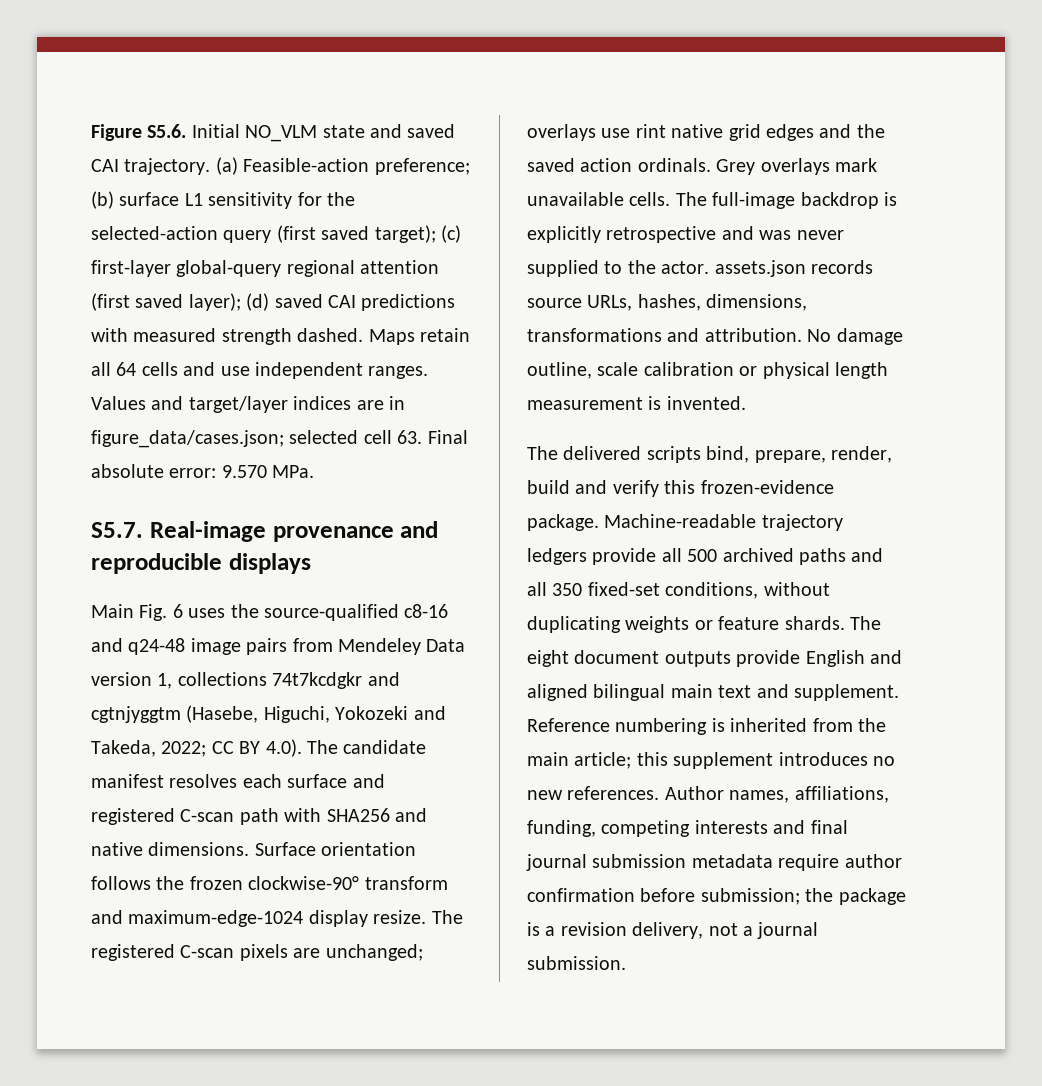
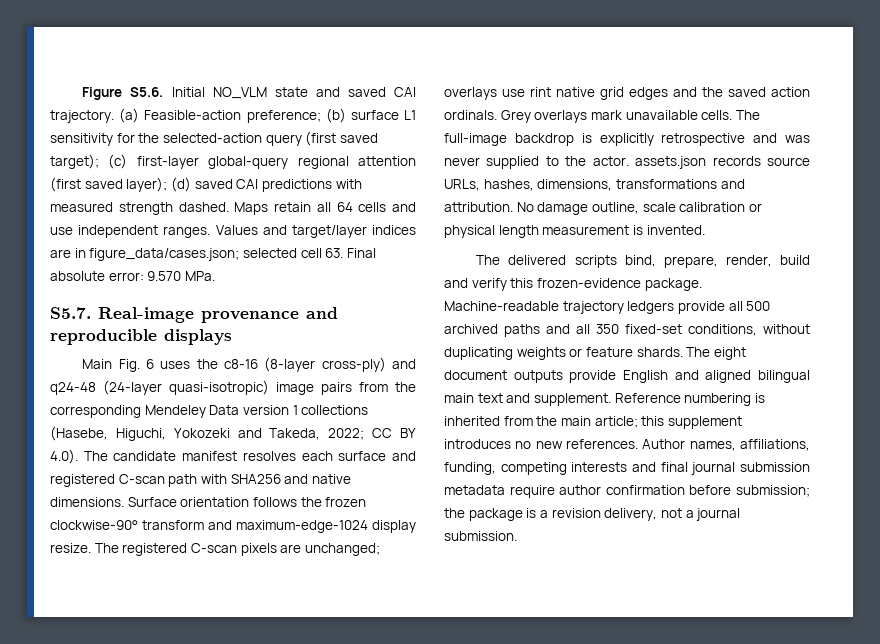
- Main Fig. 6 uses the source-qualified c8-16 and q24-48 image pairs from Mendeley Data version 1, collections 74t7kcdgkr and cgtnjyggtm (Hasebe, Higuchi, Yokozeki and Takeda, 2022; CC BY 4.0). The candidate manifest resolves each surface and registered C-scan path with SHA256 and native dimensions.
+ Main Fig. 6 uses the c8-16 (8-layer cross-ply) and q24-48 (24-layer quasi-isotropic) image pairs from the corresponding Mendeley Data version 1 collections (Hasebe, Higuchi, Yokozeki and Takeda, 2022; CC BY 4.0). The candidate manifest resolves each surface and registered C-scan path with SHA256 and native dimensions.

